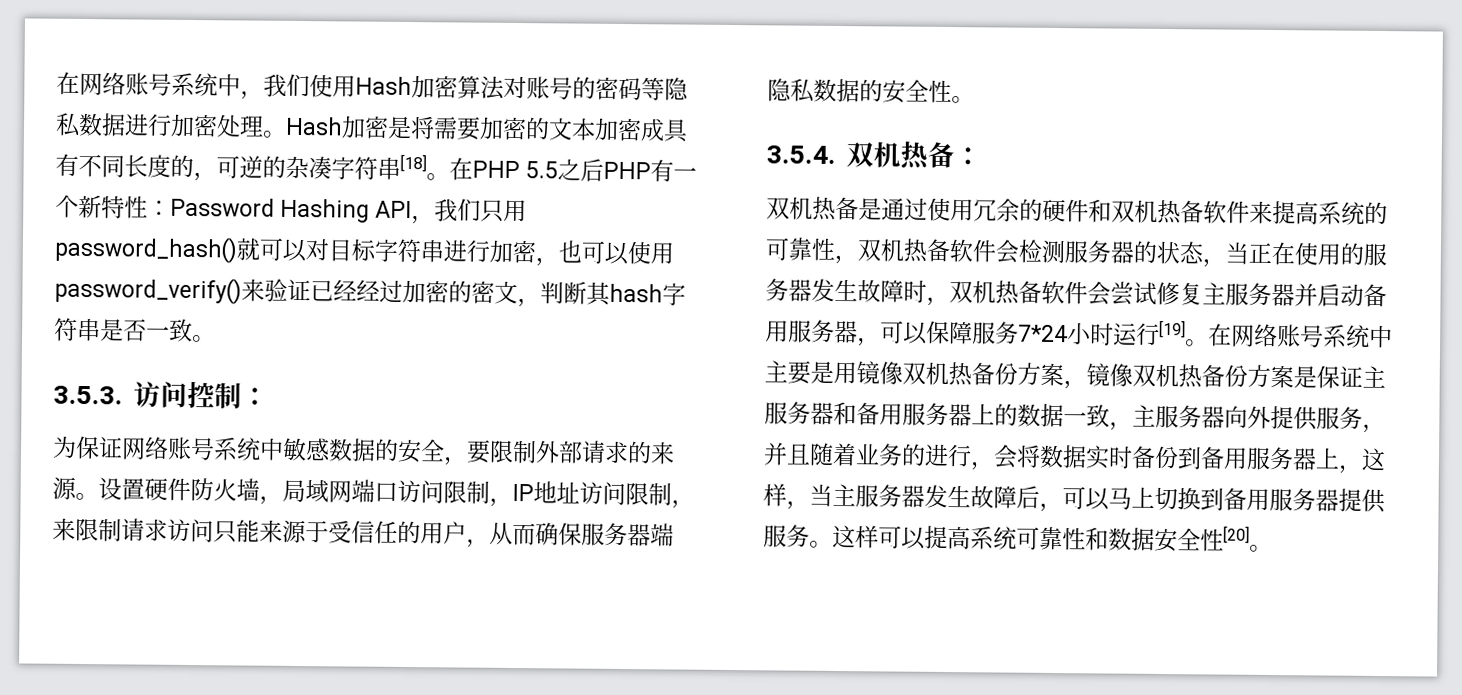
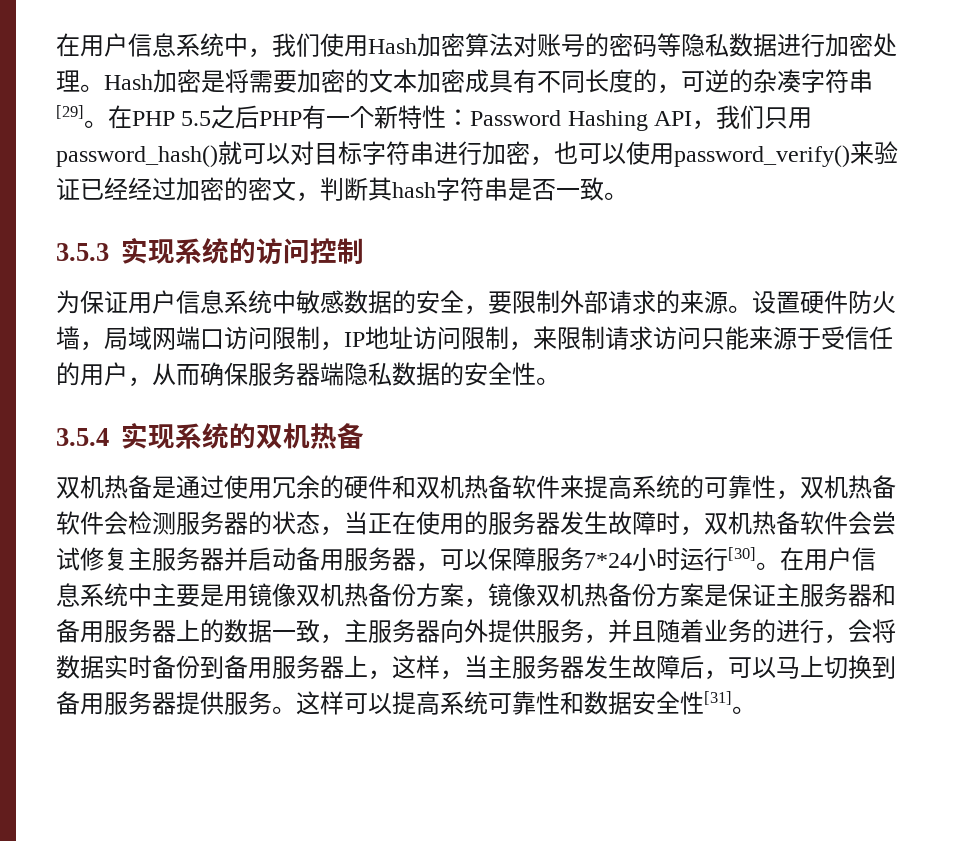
- 在网络账号系统中，我们使用Hash加密算法对账号的密码等隐私数据进行加密处理。
+ 在用户信息系统中，我们使用Hash加密算法对账号的密码等隐私数据进行加密处理。
- Hash加密是将需要加密的文本加密成具有不同长度的，可逆的杂凑字符串[18]。
+ Hash加密是将需要加密的文本加密成具有不同长度的，可逆的杂凑字符串[29]。
- 3.5.3.访问控制：
+ 3.5.3实现系统的访问控制
- 为保证网络账号系统中敏感数据的安全，要限制外部请求的来源。
+ 为保证用户信息系统中敏感数据的安全，要限制外部请求的来源。
- 3.5.4.双机热备：
+ 3.5.4实现系统的双机热备
- 双机热备是通过使用冗余的硬件和双机热备软件来提高系统的可靠性，双机热备软件会检测服务器的状态，当正在使用的服务器发生故障时，双机热备软件会尝试修复主服务器并启动备用服务器，可以保障服务7*24小时运行[19]。在网络账号系统中主要是用镜像双机热备份方案，镜像双机热备份方案是保证主服务器和备用服务器上的数据一致，主服务器向外提供服务，并且随着业务的进行，会将数据实时备份到备用服务器上，这样，当主服务器发生故障后，可以马上切换到备用服务器提供服务。
+ 双机热备是通过使用冗余的硬件和双机热备软件来提高系统的可靠性，双机热备软件会检测服务器的状态，当正在使用的服务器发生故障时，双机热备软件会尝试修复主服务器并启动备用服务器，可以保障服务7*24小时运行[30]。在用户信息系统中主要是用镜像双机热备份方案，镜像双机热备份方案是保证主服务器和备用服务器上的数据一致，主服务器向外提供服务，并且随着业务的进行，会将数据实时备份到备用服务器上，这样，当主服务器发生故障后，可以马上切换到备用服务器提供服务。
- 这样可以提高系统可靠性和数据安全性[20]。
+ 这样可以提高系统可靠性和数据安全性[31]。

